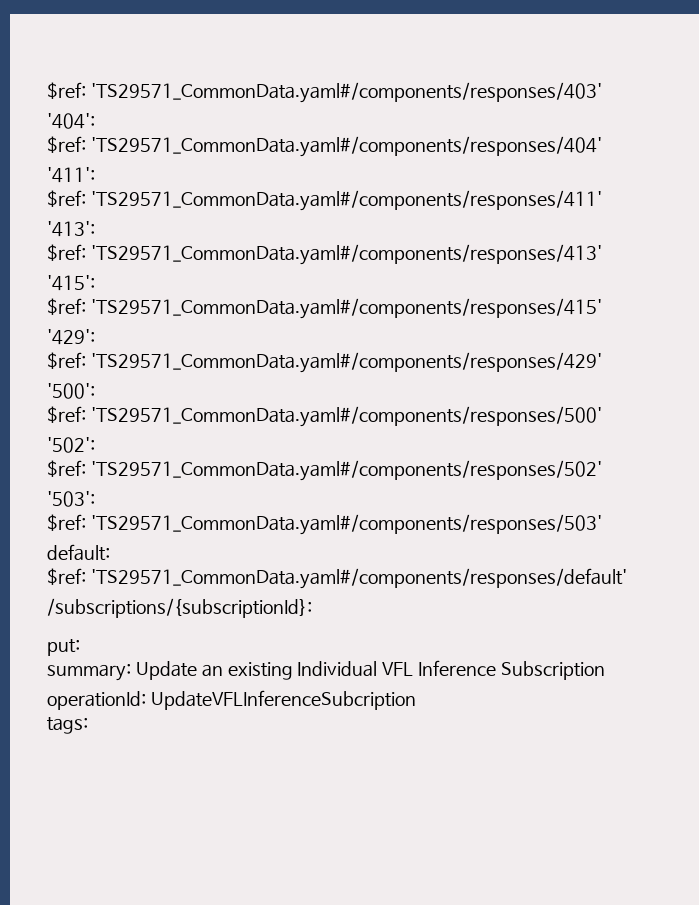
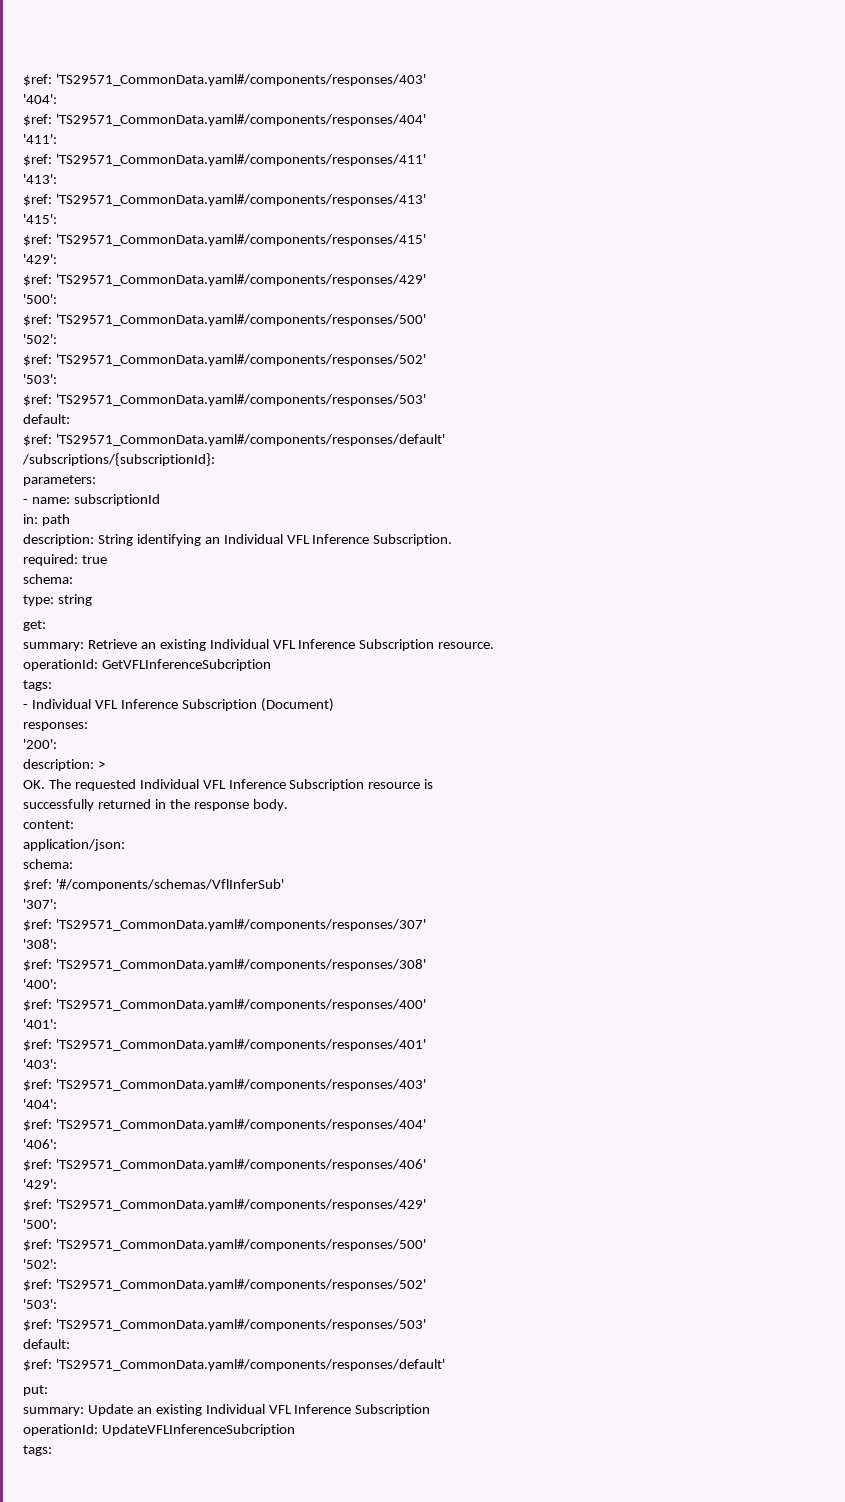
+ parameters:
+ - name: subscriptionId
+ in: path
+ description: String identifying an Individual VFL Inference Subscription.
+ required: true
+ schema:
+ type: string
+ get:
+ summary: Retrieve an existing Individual VFL Inference Subscription resource.
+ operationId: GetVFLInferenceSubcription
+ tags:
+ - Individual VFL Inference Subscription (Document)
+ responses:
+ '200':
+ description: >
+ OK. The requested Individual VFL Inference Subscription resource is
+ successfully returned in the response body.
+ content:
+ application/json:
+ schema:
+ $ref: '#/components/schemas/VflInferSub'
+ '307':
+ $ref: 'TS29571_CommonData.yaml#/components/responses/307'
+ '308':
+ $ref: 'TS29571_CommonData.yaml#/components/responses/308'
+ '400':
+ $ref: 'TS29571_CommonData.yaml#/components/responses/400'
+ '401':
+ $ref: 'TS29571_CommonData.yaml#/components/responses/401'
+ '403':
+ $ref: 'TS29571_CommonData.yaml#/components/responses/403'
+ '404':
+ $ref: 'TS29571_CommonData.yaml#/components/responses/404'
+ '406':
+ $ref: 'TS29571_CommonData.yaml#/components/responses/406'
+ '429':
+ $ref: 'TS29571_CommonData.yaml#/components/responses/429'
+ '500':
+ $ref: 'TS29571_CommonData.yaml#/components/responses/500'
+ '502':
+ $ref: 'TS29571_CommonData.yaml#/components/responses/502'
+ '503':
+ $ref: 'TS29571_CommonData.yaml#/components/responses/503'
+ default:
+ $ref: 'TS29571_CommonData.yaml#/components/responses/default'

